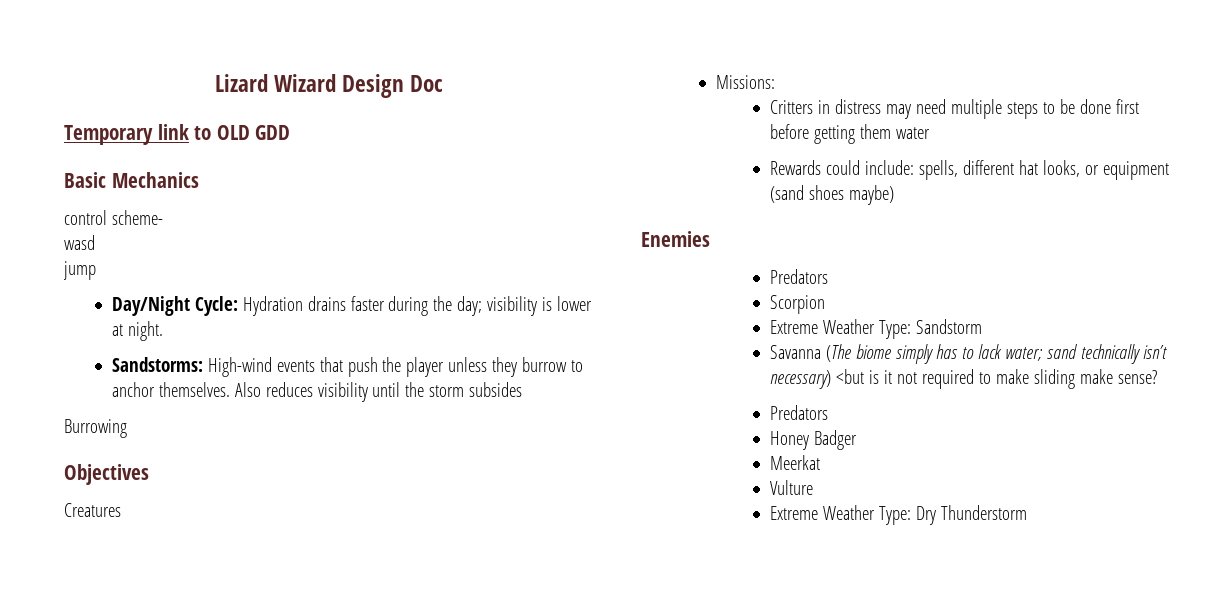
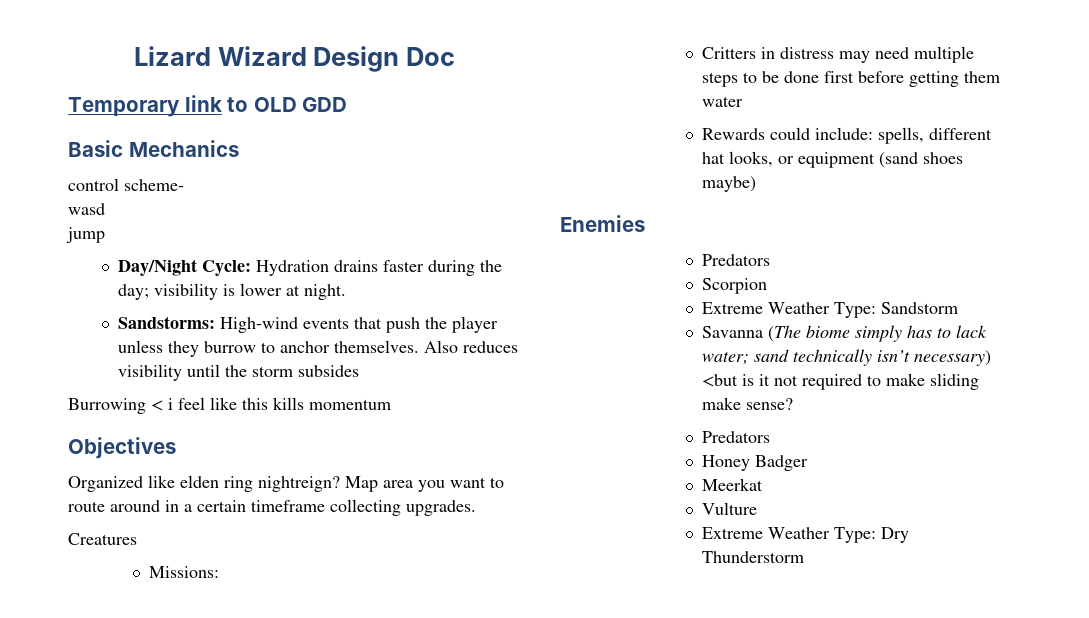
- Burrowing
+ Burrowing < i feel like this kills momentum
  Objectives
+ Organized like elden ring nightreign? Map area you want to route around in a certain timeframe collecting upgrades.

